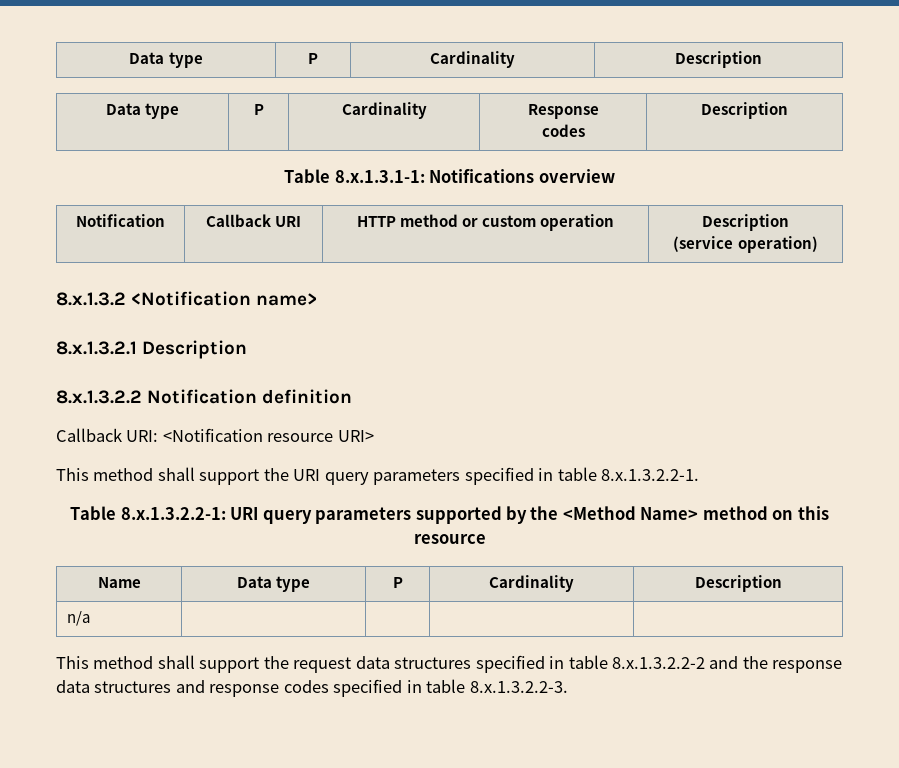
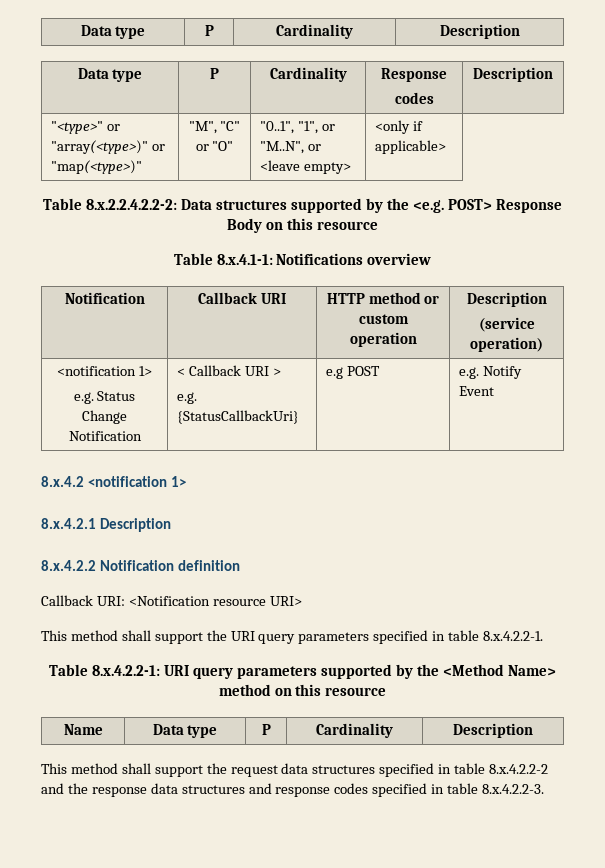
- Table 8.x.1.3.1-1: Notifications overview
+ "<type>" or "array(<type>)" or "map(<type>)" | "M", "C" or "O" | "0..1", "1", or "M..N", or <leave empty> | <only if applicable>
+ Table 8.x.2.2.4.2.2-2: Data structures supported by the <e.g. POST> Response Body on this resource
+ Table 8.x.4.1-1: Notifications overview
  Notification | Callback URI | HTTP method or custom operation | Description
  (service operation)
- 8.x.1.3.2 <Notification name>
- 8.x.1.3.2.1 Description
- 8.x.1.3.2.2 Notification definition
+ <notification 1>
+ e.g. Status Change Notification | < Callback URI >
+ e.g. {StatusCallbackUri} | e.g POST | e.g. Notify Event
+ 8.x.4.2 <notification 1>
+ 8.x.4.2.1 Description
+ 8.x.4.2.2 Notification definition
- This method shall support the URI query parameters specified in table 8.x.1.3.2.2-1.
- Table 8.x.1.3.2.2-1: URI query parameters supported by the <Method Name> method on this resource
+ This method shall support the URI query parameters specified in table 8.x.4.2.2-1.
+ Table 8.x.4.2.2-1: URI query parameters supported by the <Method Name> method on this resource
- n/a | | | |
- This method shall support the request data structures specified in table 8.x.1.3.2.2-2 and the response data structures and response codes specified in table 8.x.1.3.2.2-3.
+ This method shall support the request data structures specified in table 8.x.4.2.2-2 and the response data structures and response codes specified in table 8.x.4.2.2-3.

